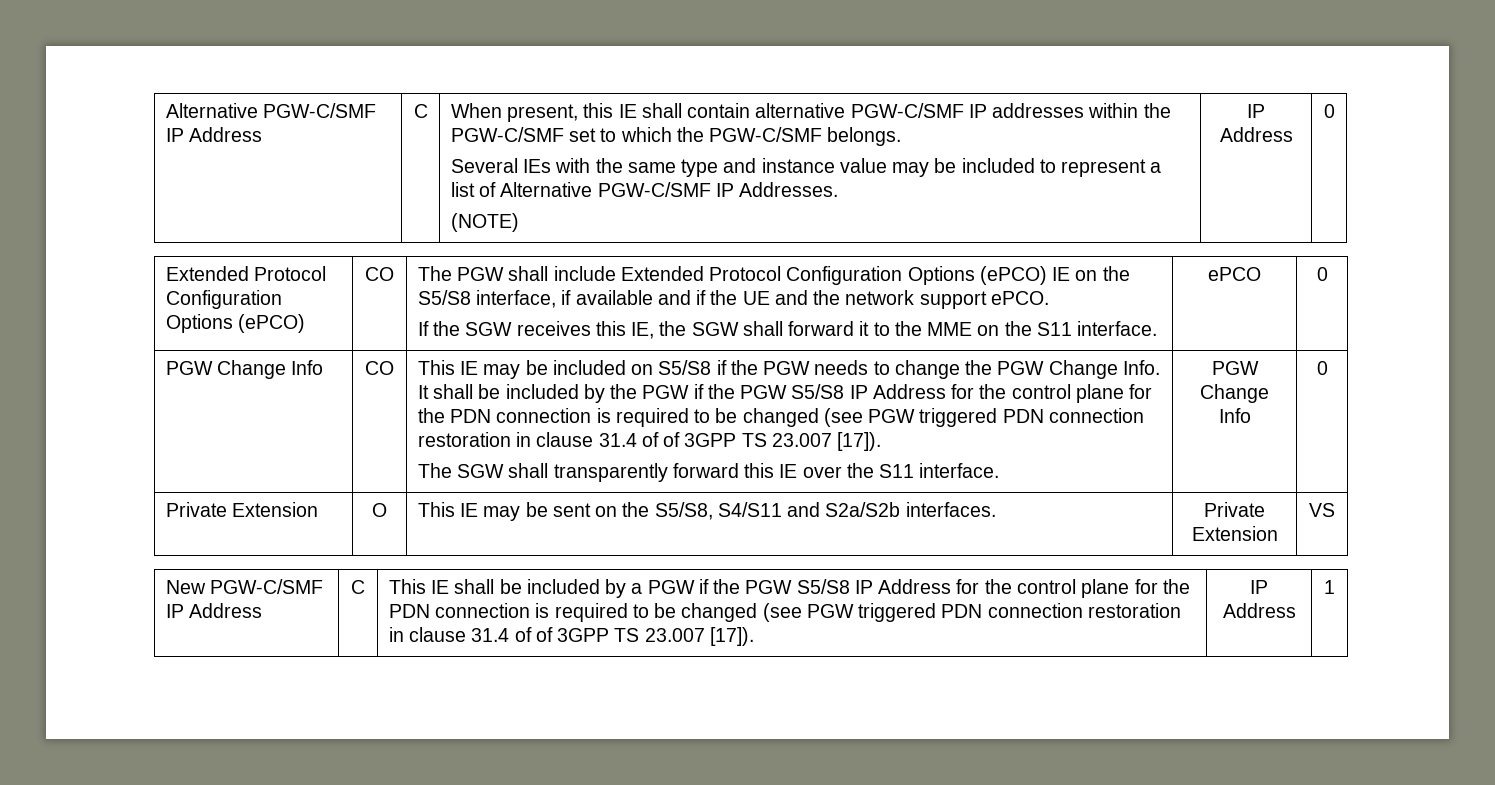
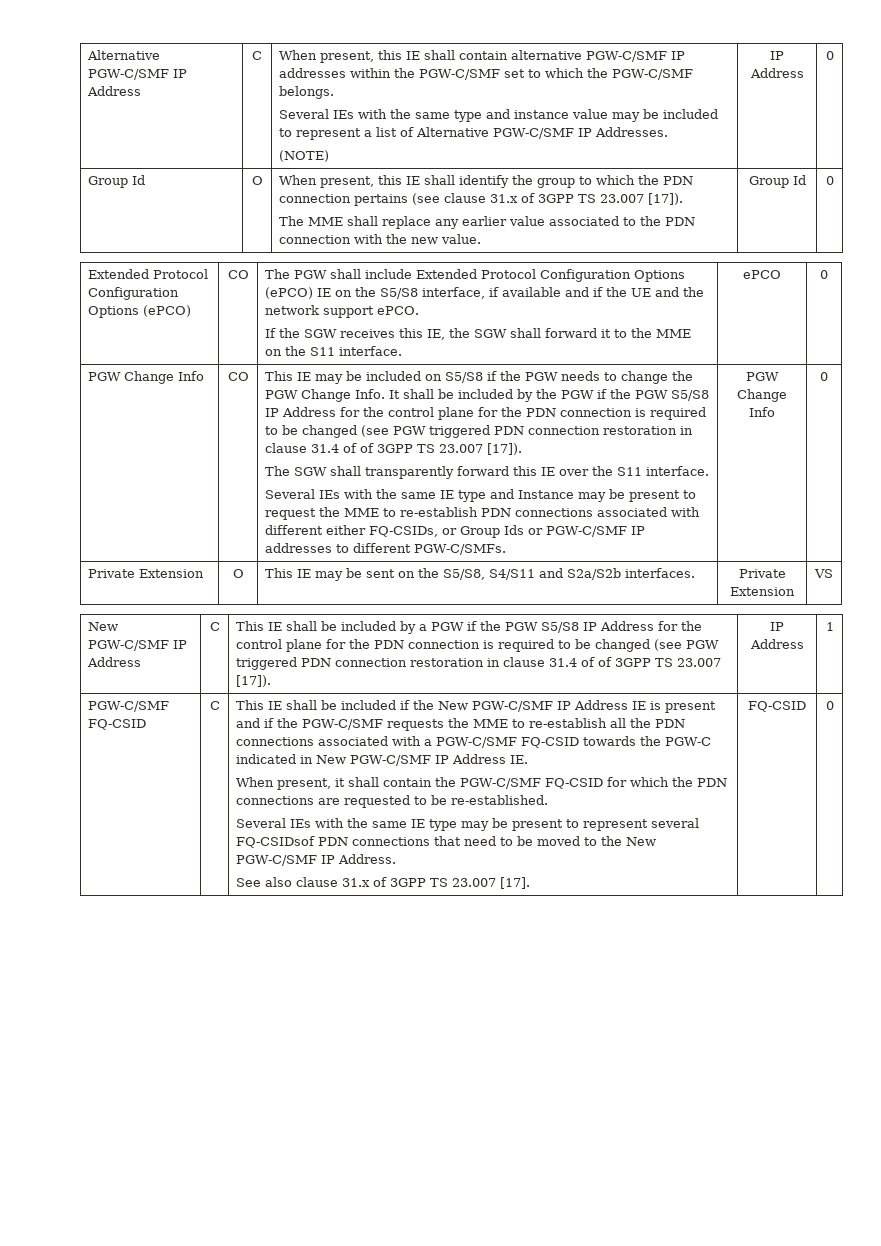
+ Group Id | O | When present, this IE shall identify the group to which the PDN connection pertains (see clause 31.x of 3GPP TS 23.007 [17]).
+ The MME shall replace any earlier value associated to the PDN connection with the new value. | Group Id | 0
+ Several IEs with the same IE type and Instance may be present to request the MME to re-establish PDN connections associated with different either FQ-CSIDs, or Group Ids or PGW-C/SMF IP addresses to different PGW-C/SMFs.
+ PGW-C/SMF FQ-CSID | C | This IE shall be included if the New PGW-C/SMF IP Address IE is present and if the PGW-C/SMF requests the MME to re-establish all the PDN connections associated with a PGW-C/SMF FQ-CSID towards the PGW-C indicated in New PGW-C/SMF IP Address IE.
+ When present, it shall contain the PGW-C/SMF FQ-CSID for which the PDN connections are requested to be re-established.
+ Several IEs with the same IE type may be present to represent several FQ-CSIDsof PDN connections that need to be moved to the New PGW-C/SMF IP Address.
+ See also clause 31.x of 3GPP TS 23.007 [17]. | FQ-CSID | 0

